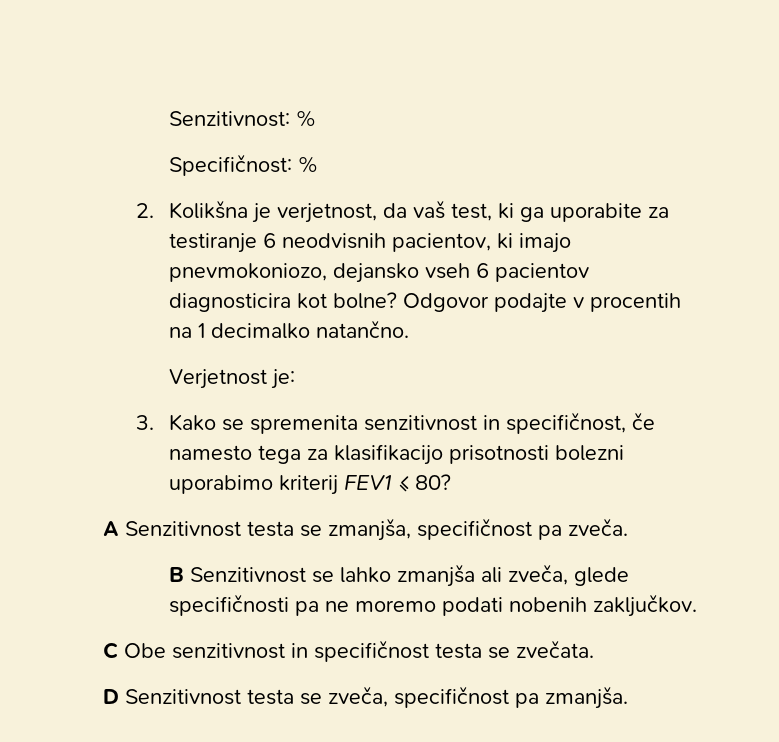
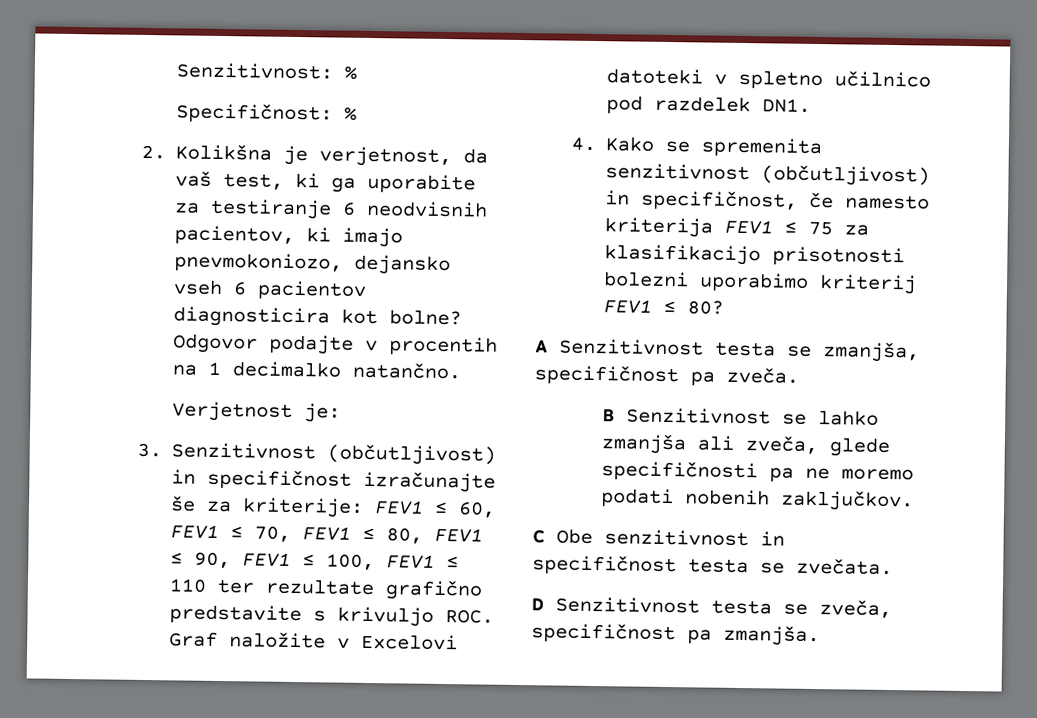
- 3. Kako se spremenita senzitivnost in specifičnost, če namesto tega za klasifikacijo prisotnosti bolezni uporabimo kriterij FEV1 ≤ 80?
+ 3. Senzitivnost (občutljivost) in specifičnost izračunajte še za kriterije: FEV1 ≤ 60, FEV1 ≤ 70, FEV1 ≤ 80, FEV1 ≤ 90, FEV1 ≤ 100, FEV1 ≤ 110 ter rezultate grafično predstavite s krivuljo ROC. Graf naložite v Excelovi datoteki v spletno učilnico pod razdelek DN1.
+ 4. Kako se spremenita senzitivnost (občutljivost) in specifičnost, če namesto kriterija FEV1 ≤ 75 za klasifikacijo prisotnosti bolezni uporabimo kriterij FEV1 ≤ 80?

